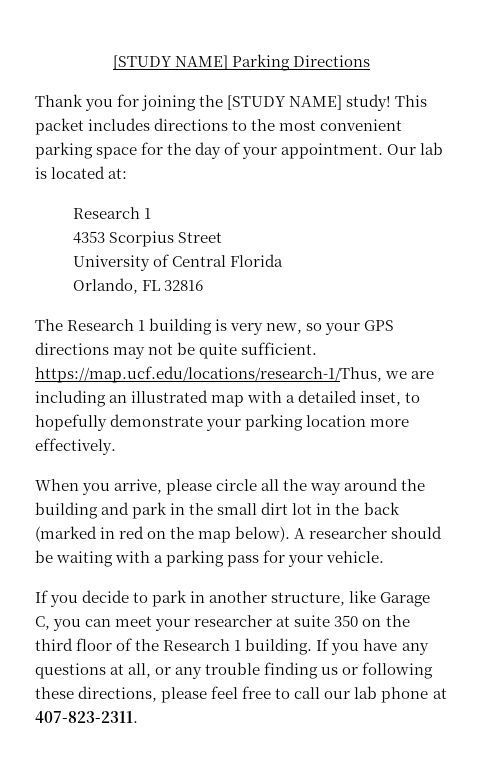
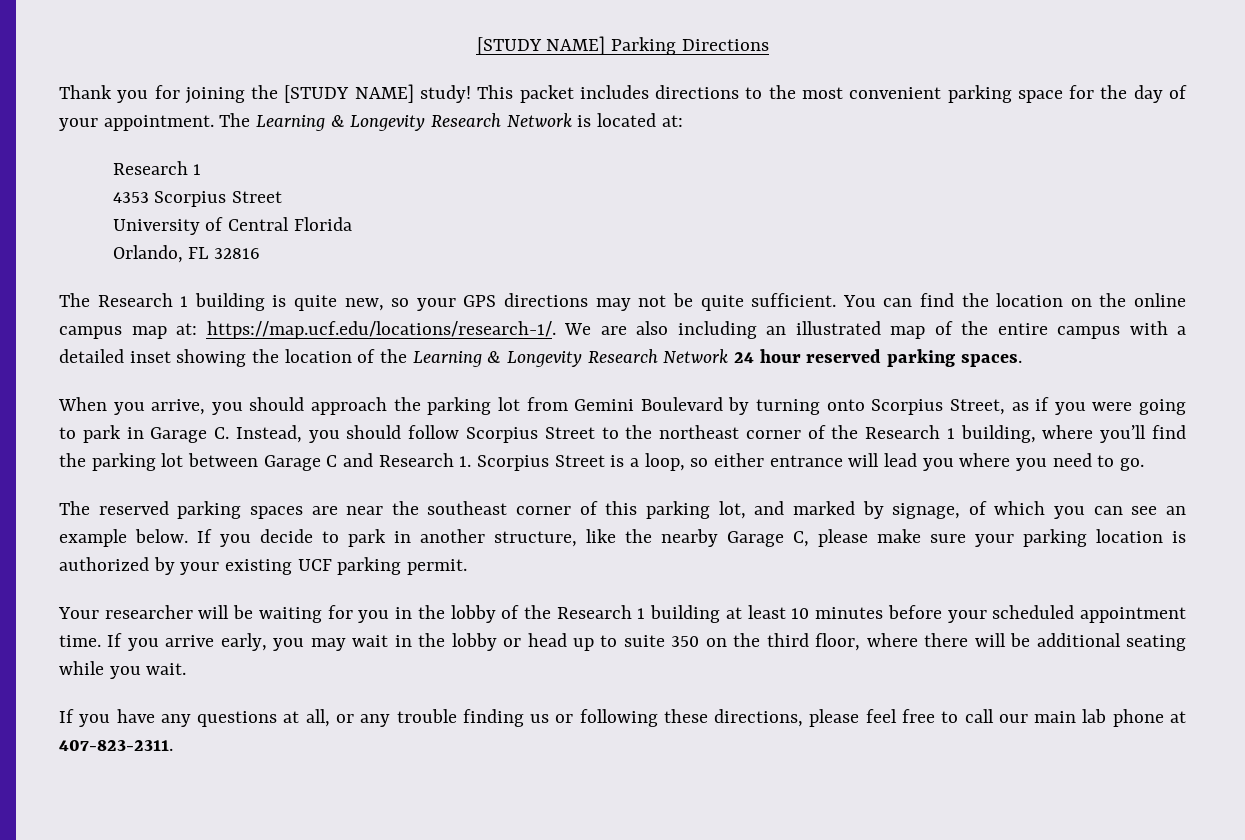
- Our lab is located at:
+ The Learning & Longevity Research Network is located at:
- The Research 1 building is very new, so your GPS directions may not be quite sufficient. https://map.ucf.edu/locations/research-1/Thus, we are including an illustrated map with a detailed inset, to hopefully demonstrate your parking location more effectively.
- When you arrive, please circle all the way around the building and park in the small dirt lot in the back (marked in red on the map below). A researcher should be waiting with a parking pass for your vehicle.
- If you decide to park in another structure, like Garage C, you can meet your researcher at suite 350 on the third floor of the Research 1 building. If you have any questions at all, or any trouble finding us or following these directions, please feel free to call our lab phone at 407-823-2311.
+ The Research 1 building is quite new, so your GPS directions may not be quite sufficient. You can find the location on the online campus map at: https://map.ucf.edu/locations/research-1/. We are also including an illustrated map of the entire campus with a detailed inset showing the location of the Learning & Longevity Research Network 24 hour reserved parking spaces.
+ When you arrive, you should approach the parking lot from Gemini Boulevard by turning onto Scorpius Street, as if you were going to park in Garage C. Instead, you should follow Scorpius Street to the northeast corner of the Research 1 building, where you’ll find the parking lot between Garage C and Research 1. Scorpius Street is a loop, so either entrance will lead you where you need to go.
+ The reserved parking spaces are near the southeast corner of this parking lot, and marked by signage, of which you can see an example below. If you decide to park in another structure, like the nearby Garage C, please make sure your parking location is authorized by your existing UCF parking permit.
+ Your researcher will be waiting for you in the lobby of the Research 1 building at least 10 minutes before your scheduled appointment time. If you arrive early, you may wait in the lobby or head up to suite 350 on the third floor, where there will be additional seating while you wait.
+ If you have any questions at all, or any trouble finding us or following these directions, please feel free to call our main lab phone at 407-823-2311.

